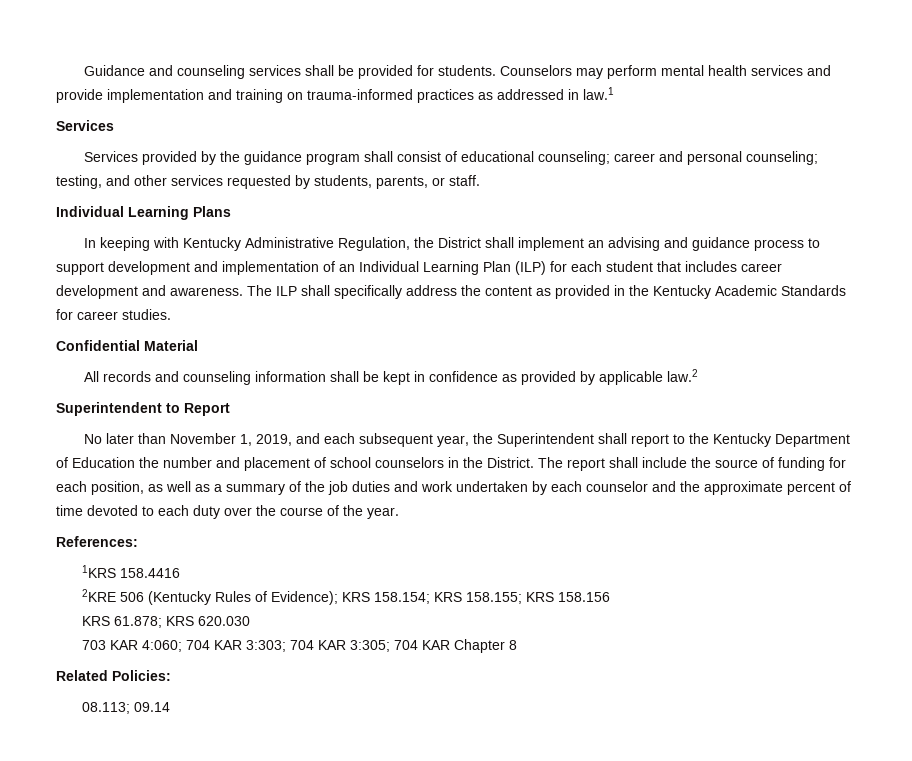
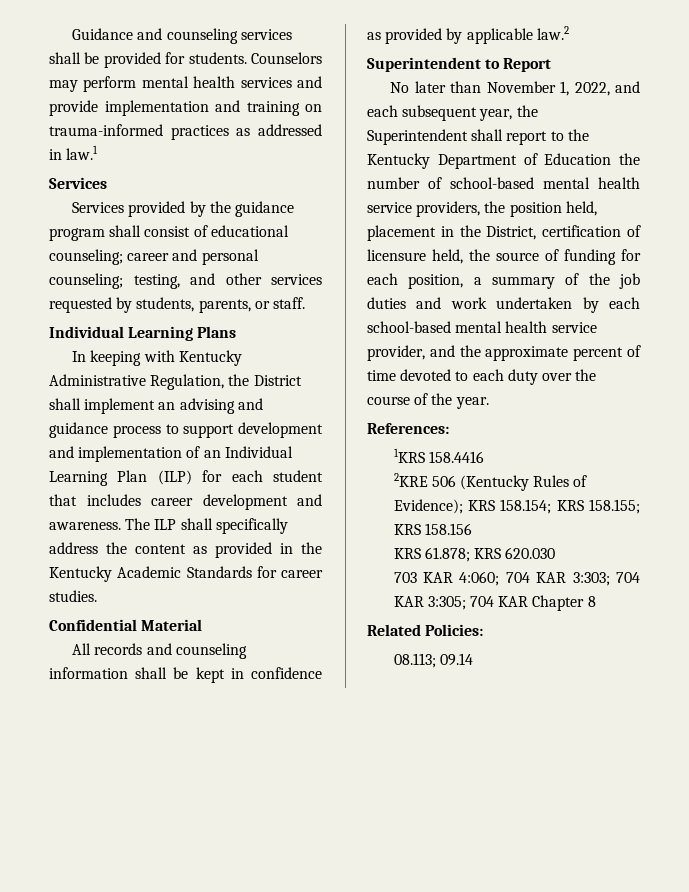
- No later than November 1, 2019, and each subsequent year, the Superintendent shall report to the Kentucky Department of Education the number and placement of school counselors in the District. The report shall include the source of funding for each position, as well as a summary of the job duties and work undertaken by each counselor and the approximate percent of time devoted to each duty over the course of the year.
+ No later than November 1, 2022, and each subsequent year, the Superintendent shall report to the Kentucky Department of Education the number of school-based mental health service providers, the position held, placement in the District, certification of licensure held, the source of funding for each position, a summary of the job duties and work undertaken by each school-based mental health service provider, and the approximate percent of time devoted to each duty over the course of the year.

